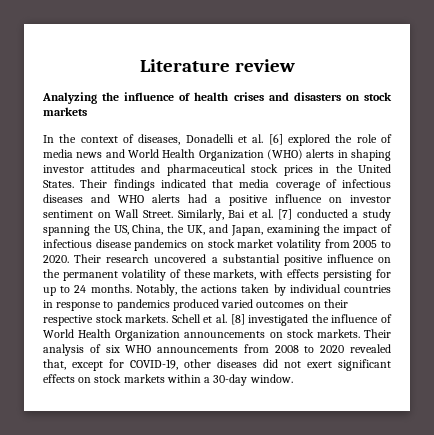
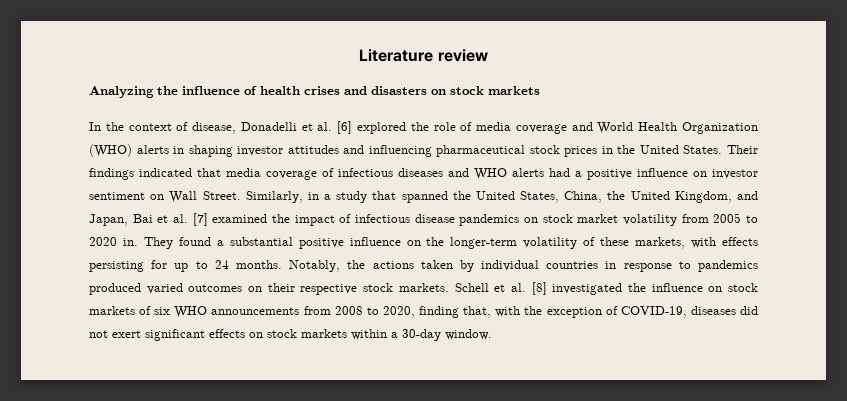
- In the context of diseases, Donadelli et al. [6] explored the role of media news and World Health Organization (WHO) alerts in shaping investor attitudes and pharmaceutical stock prices in the United States.
+ In the context of disease, Donadelli et al. [6] explored the role of media coverage and World Health Organization (WHO) alerts in shaping investor attitudes and influencing pharmaceutical stock prices in the United States.
- Similarly, Bai et al. [7] conducted a study spanning the US, China, the UK, and Japan, examining the impact of infectious disease pandemics on stock market volatility from 2005 to 2020. Their research uncovered a substantial positive influence on the permanent volatility of these markets, with effects persisting for up to 24 months.
+ Similarly, in a study that spanned the United States, China, the United Kingdom, and Japan, Bai et al. [7] examined the impact of infectious disease pandemics on stock market volatility from 2005 to 2020 in. They found a substantial positive influence on the longer-term volatility of these markets, with effects persisting for up to 24 months.
- Schell et al. [8] investigated the influence of World Health Organization announcements on stock markets. Their analysis of six WHO announcements from 2008 to 2020 revealed that, except for COVID-19, other diseases did not exert significant effects on stock markets within a 30-day window.
+ Schell et al. [8] investigated the influence on stock markets of six WHO announcements from 2008 to 2020, finding that, with the exception of COVID-19, diseases did not exert significant effects on stock markets within a 30-day window.

